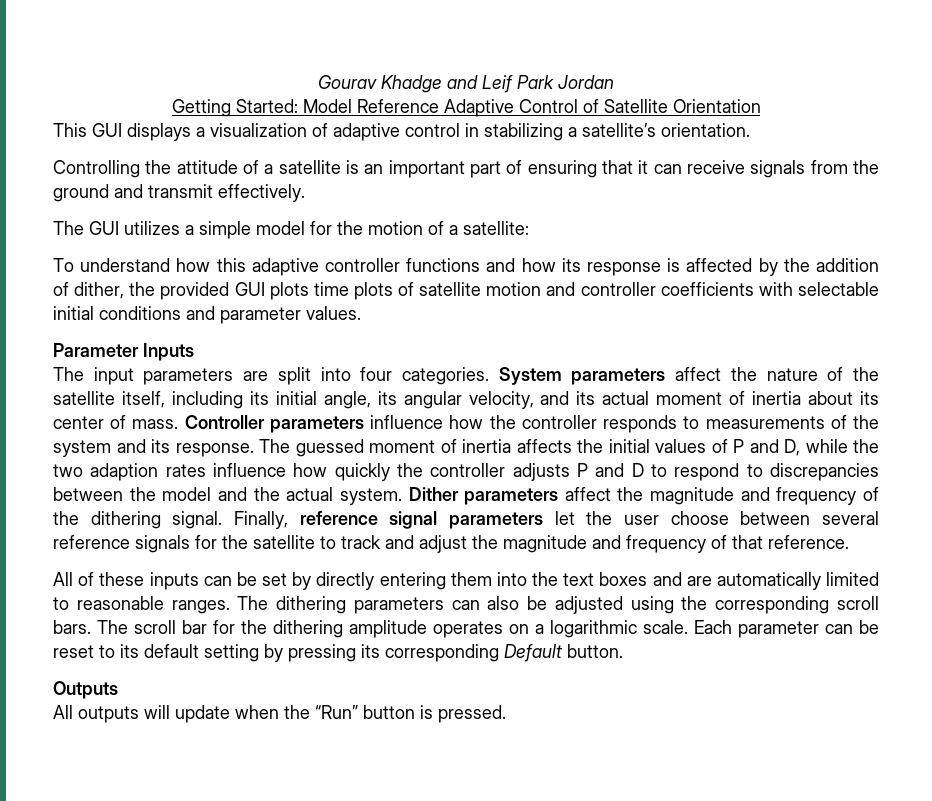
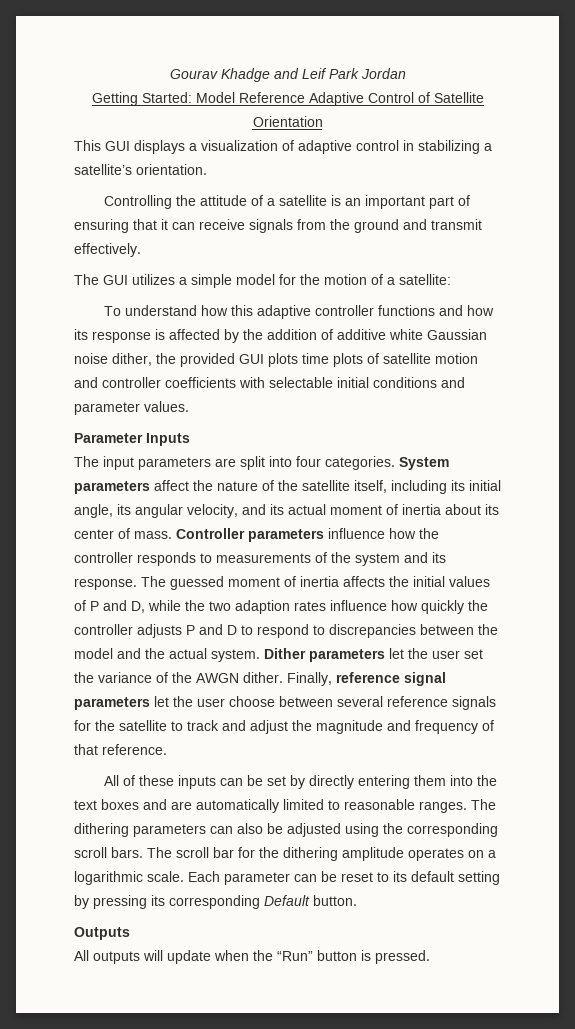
- To understand how this adaptive controller functions and how its response is affected by the addition of dither, the provided GUI plots time plots of satellite motion and controller coefficients with selectable initial conditions and parameter values.
+ To understand how this adaptive controller functions and how its response is affected by the addition of additive white Gaussian noise dither, the provided GUI plots time plots of satellite motion and controller coefficients with selectable initial conditions and parameter values.
- Dither parameters affect the magnitude and frequency of the dithering signal.
+ Dither parameters let the user set the variance of the AWGN dither.

